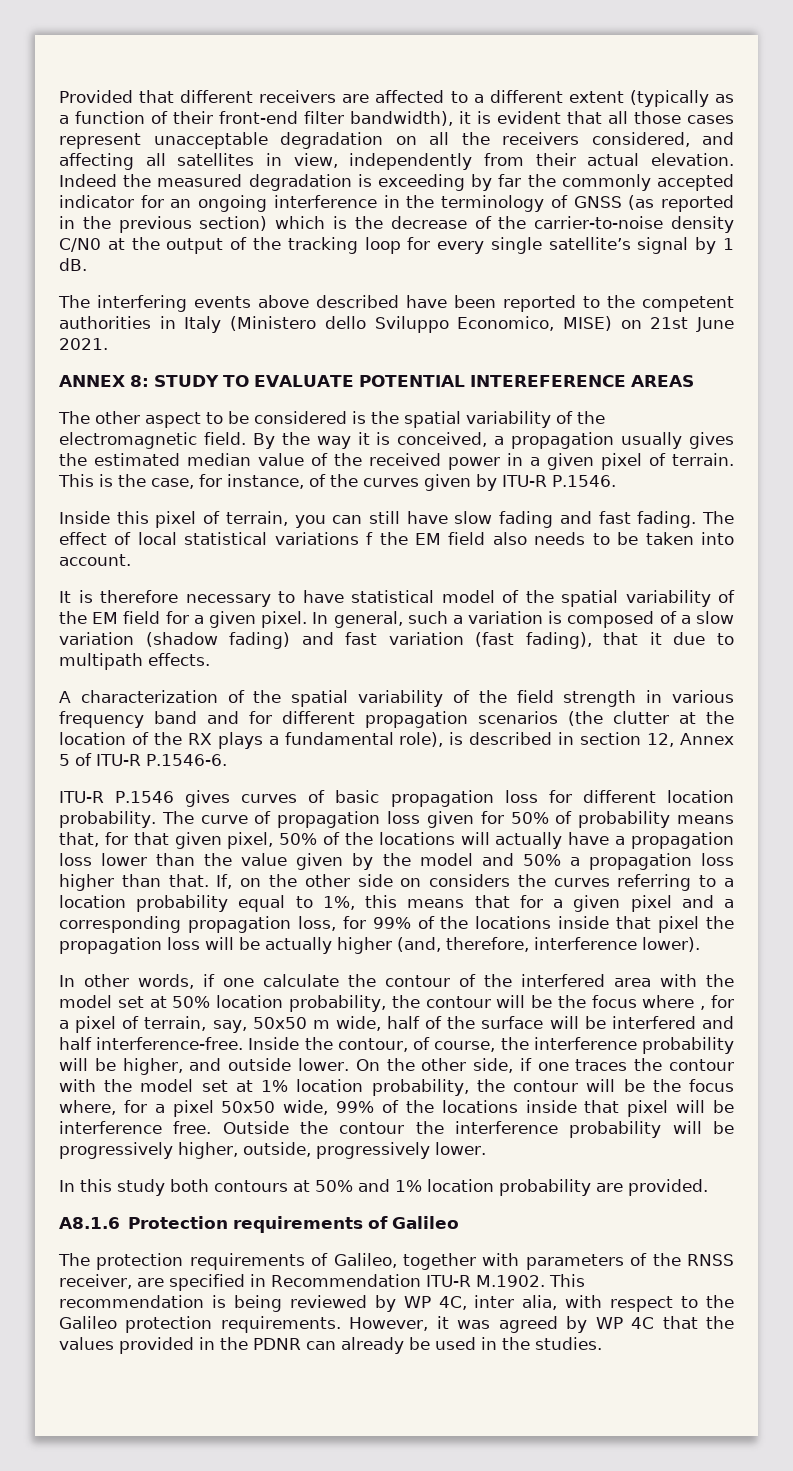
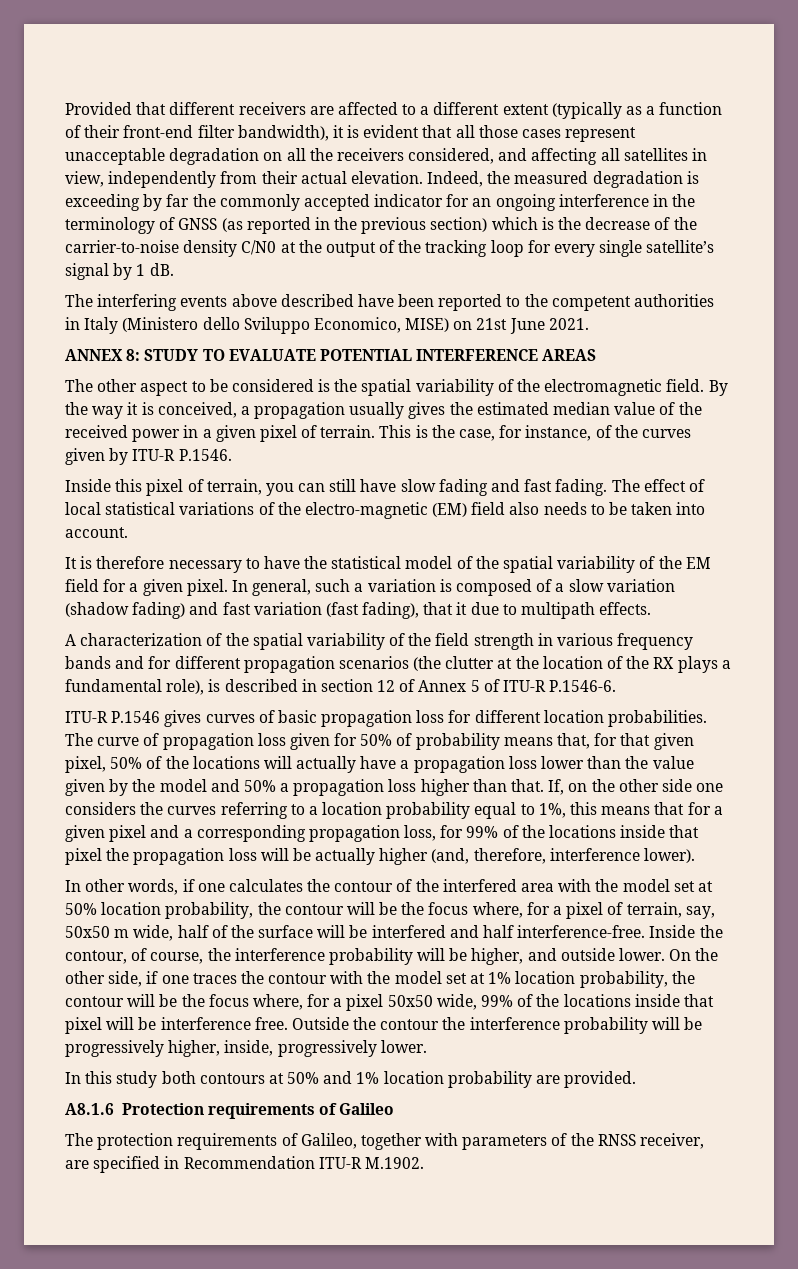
- Indeed the measured degradation is exceeding by far the commonly accepted indicator for an ongoing interference in the terminology of GNSS (as reported in the previous section) which is the decrease of the carrier-to-noise density C/N0 at the output of the tracking loop for every single satellite’s signal by 1 dB.
+ Indeed, the measured degradation is exceeding by far the commonly accepted indicator for an ongoing interference in the terminology of GNSS (as reported in the previous section) which is the decrease of the carrier-to-noise density C/N0 at the output of the tracking loop for every single satellite’s signal by 1 dB.
- ANNEX 8: STUDY TO EVALUATE POTENTIAL INTEREFERENCE AREAS
+ ANNEX 8: STUDY TO EVALUATE POTENTIAL INTERFERENCE AREAS
- The effect of local statistical variations f the EM field also needs to be taken into account.
+ The effect of local statistical variations of the electro-magnetic (EM) field also needs to be taken into account.
- It is therefore necessary to have statistical model of the spatial variability of the EM field for a given pixel.
+ It is therefore necessary to have the statistical model of the spatial variability of the EM field for a given pixel.
- A characterization of the spatial variability of the field strength in various frequency band and for different propagation scenarios (the clutter at the location of the RX plays a fundamental role), is described in section 12, Annex 5 of ITU-R P.1546-6.
+ A characterization of the spatial variability of the field strength in various frequency bands and for different propagation scenarios (the clutter at the location of the RX plays a fundamental role), is described in section 12 of Annex 5 of ITU-R P.1546-6.
- ITU-R P.1546 gives curves of basic propagation loss for different location probability.
+ ITU-R P.1546 gives curves of basic propagation loss for different location probabilities.
- If, on the other side on considers the curves referring to a location probability equal to 1%, this means that for a given pixel and a corresponding propagation loss, for 99% of the locations inside that pixel the propagation loss will be actually higher (and, therefore, interference lower).
+ If, on the other side one considers the curves referring to a location probability equal to 1%, this means that for a given pixel and a corresponding propagation loss, for 99% of the locations inside that pixel the propagation loss will be actually higher (and, therefore, interference lower).
- In other words, if one calculate the contour of the interfered area with the model set at 50% location probability, the contour will be the focus where , for a pixel of terrain, say, 50x50 m wide, half of the surface will be interfered and half interference-free.
+ In other words, if one calculates the contour of the interfered area with the model set at 50% location probability, the contour will be the focus where, for a pixel of terrain, say, 50x50 m wide, half of the surface will be interfered and half interference-free.
- Outside the contour the interference probability will be progressively higher, outside, progressively lower.
+ Outside the contour the interference probability will be progressively higher, inside, progressively lower.
- The protection requirements of Galileo, together with parameters of the RNSS receiver, are specified in Recommendation ITU-R M.1902. This recommendation is being reviewed by WP 4C, inter alia, with respect to the Galileo protection requirements. However, it was agreed by WP 4C that the values provided in the PDNR can already be used in the studies.
+ The protection requirements of Galileo, together with parameters of the RNSS receiver, are specified in Recommendation ITU-R M.1902.

